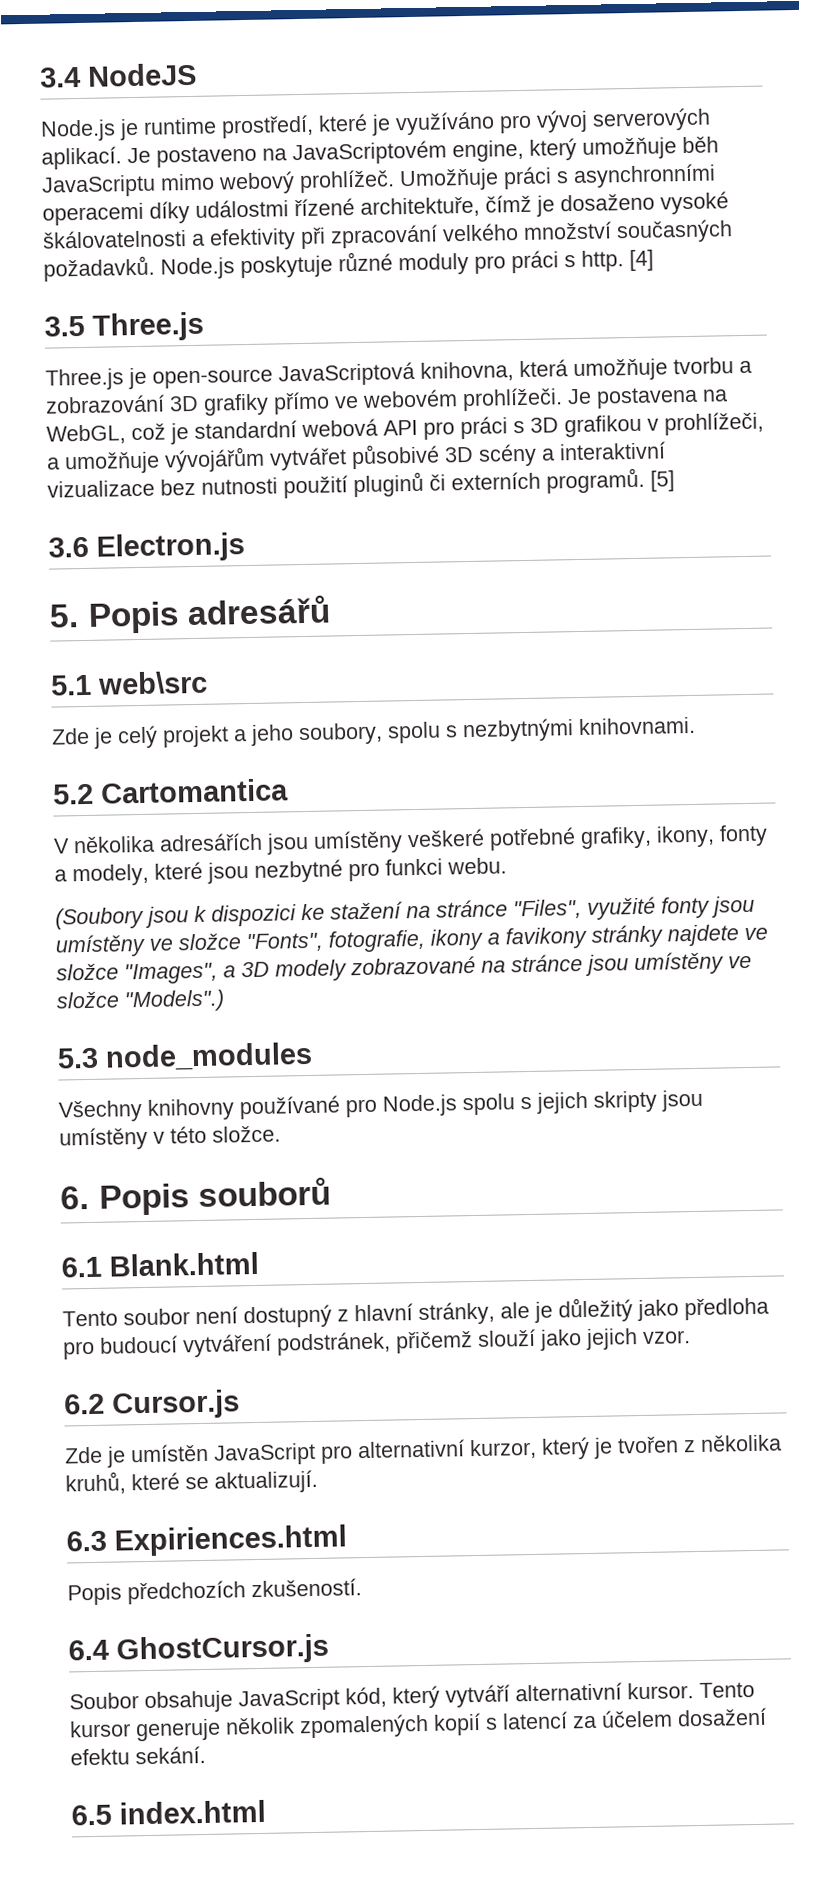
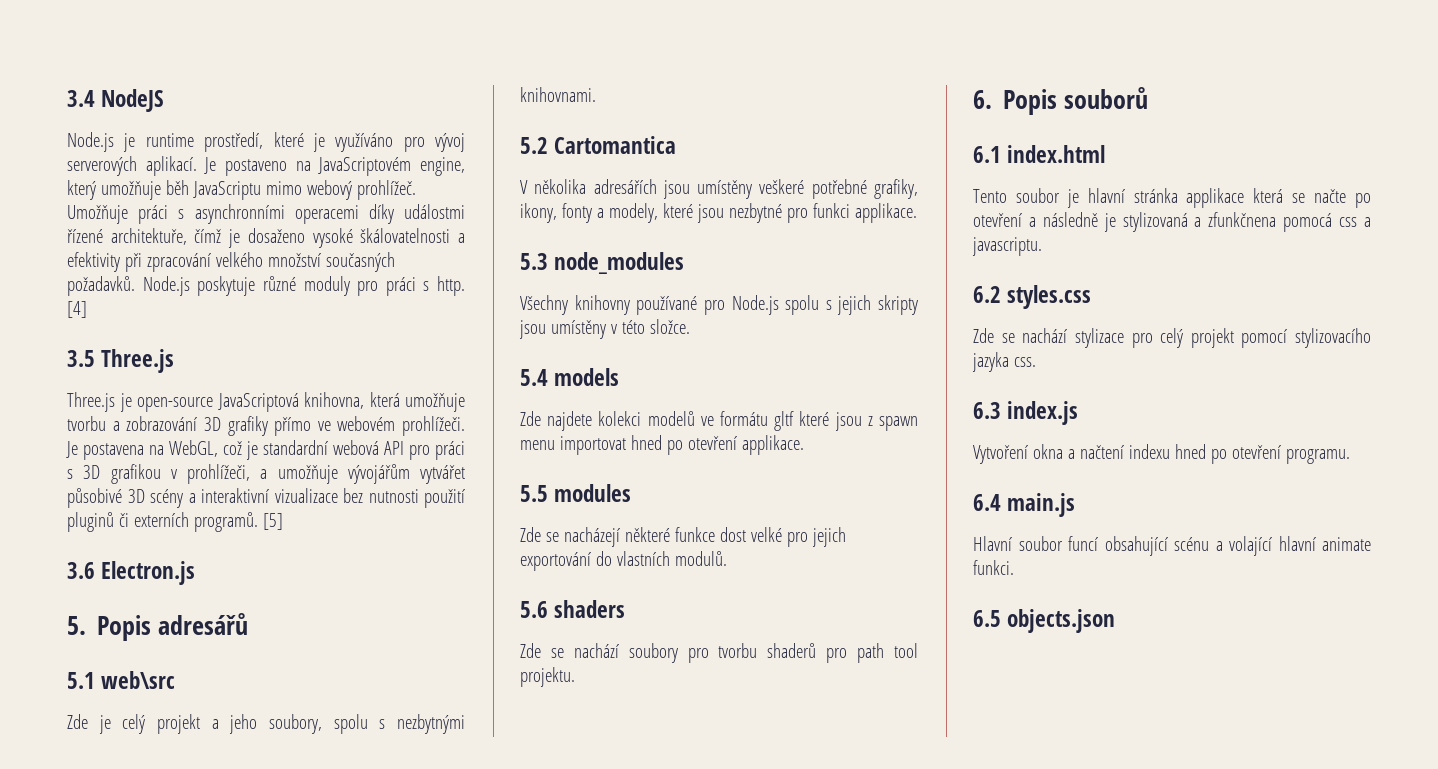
- V několika adresářích jsou umístěny veškeré potřebné grafiky, ikony, fonty a modely, které jsou nezbytné pro funkci webu.
- (Soubory jsou k dispozici ke stažení na stránce "Files", využité fonty jsou umístěny ve složce "Fonts", fotografie, ikony a favikony stránky najdete ve složce "Images", a 3D modely zobrazované na stránce jsou umístěny ve složce "Models".)
+ V několika adresářích jsou umístěny veškeré potřebné grafiky, ikony, fonty a modely, které jsou nezbytné pro funkci applikace.
+ 5.4 models
+ Zde najdete kolekci modelů ve formátu gltf které jsou z spawn menu importovat hned po otevření applikace.
+ 5.5 modules
+ Zde se nacházejí některé funkce dost velké pro jejich exportování do vlastních modulů.
+ 5.6 shaders
+ Zde se nachází soubory pro tvorbu shaderů pro path tool projektu.
- 6.1 Blank.html
+ 6.1 index.html
- Tento soubor není dostupný z hlavní stránky, ale je důležitý jako předloha pro budoucí vytváření podstránek, přičemž slouží jako jejich vzor.
+ Tento soubor je hlavní stránka applikace která se načte po otevření a následně je stylizovaná a zfunkčnena pomocá css a javascriptu.
- 6.2 Cursor.js
- Zde je umístěn JavaScript pro alternativní kurzor, který je tvořen z několika kruhů, které se aktualizují.
- 6.3 Expiriences.html
- Popis předchozích zkušeností.
- 6.4 GhostCursor.js
- Soubor obsahuje JavaScript kód, který vytváří alternativní kursor. Tento kursor generuje několik zpomalených kopií s latencí za účelem dosažení efektu sekání.
+ 6.2 styles.css
+ Zde se nachází stylizace pro celý projekt pomocí stylizovacího jazyka css.
+ 6.3 index.js
+ Vytvoření okna a načtení indexu hned po otevření programu.
+ 6.4 main.js
+ Hlavní soubor funcí obsahující scénu a volající hlavní animate funkci.
- 6.5 index.html
+ 6.5 objects.json

